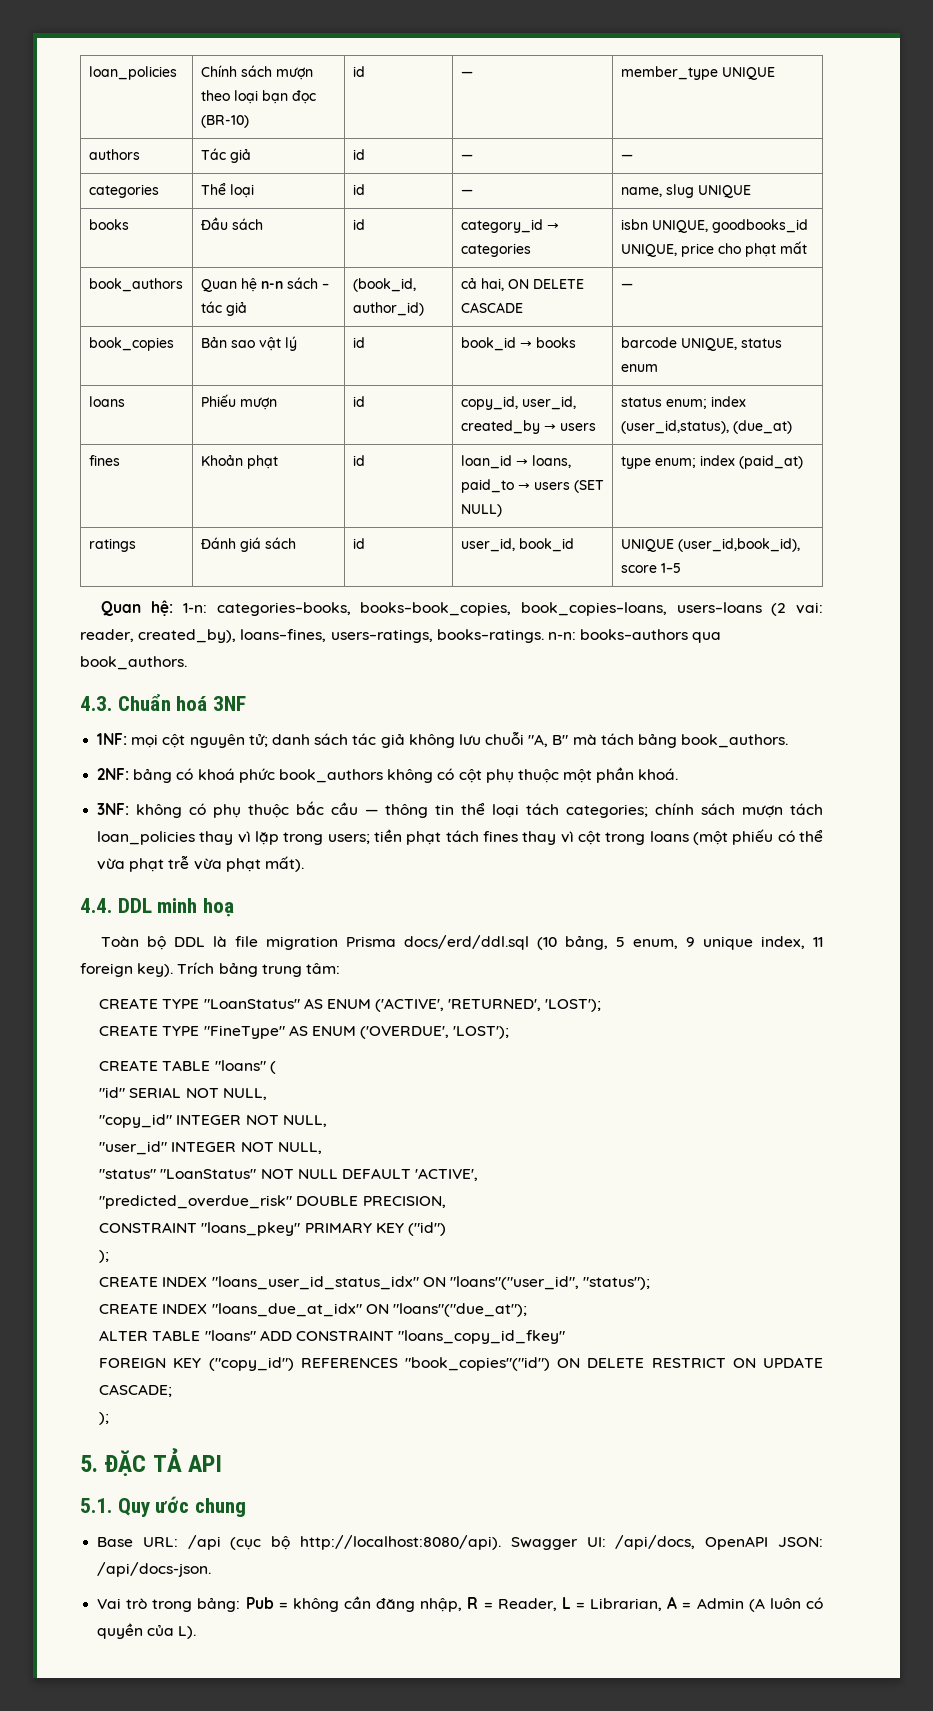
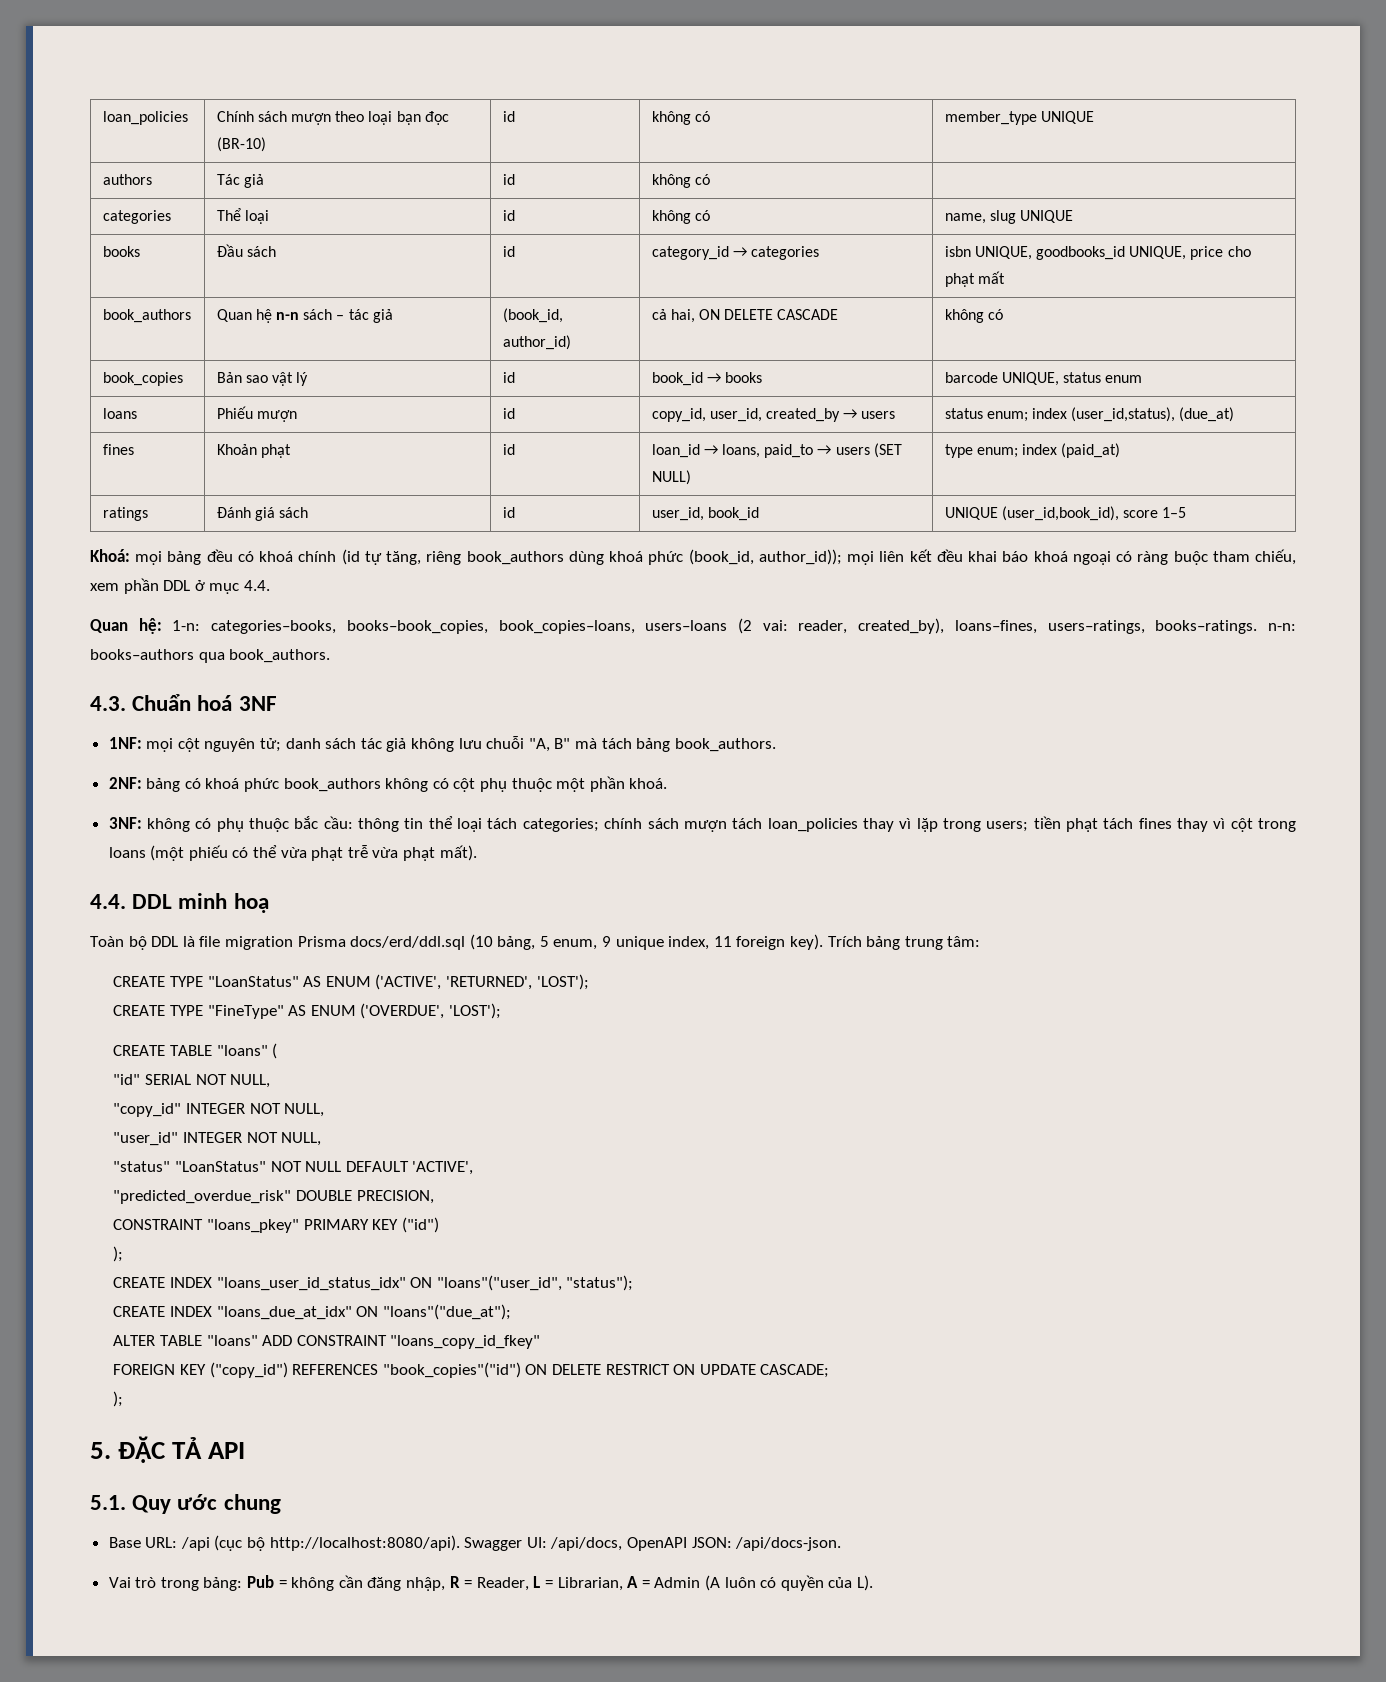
- loan_policies | Chính sách mượn theo loại bạn đọc (BR-10) | id | — | member_type UNIQUE
+ loan_policies | Chính sách mượn theo loại bạn đọc (BR-10) | id | không có | member_type UNIQUE
- authors | Tác giả | id | — | —
+ authors | Tác giả | id | không có |
- categories | Thể loại | id | — | name, slug UNIQUE
+ categories | Thể loại | id | không có | name, slug UNIQUE
- book_authors | Quan hệ n-n sách – tác giả | (book_id, author_id) | cả hai, ON DELETE CASCADE | —
+ book_authors | Quan hệ n-n sách – tác giả | (book_id, author_id) | cả hai, ON DELETE CASCADE | không có
+ Khoá: mọi bảng đều có khoá chính (id tự tăng, riêng book_authors dùng khoá phức (book_id, author_id)); mọi liên kết đều khai báo khoá ngoại có ràng buộc tham chiếu, xem phần DDL ở mục 4.4.
- 3NF: không có phụ thuộc bắc cầu — thông tin thể loại tách categories; chính sách mượn tách loan_policies thay vì lặp trong users; tiền phạt tách fines thay vì cột trong loans (một phiếu có thể vừa phạt trễ vừa phạt mất).
+ 3NF: không có phụ thuộc bắc cầu: thông tin thể loại tách categories; chính sách mượn tách loan_policies thay vì lặp trong users; tiền phạt tách fines thay vì cột trong loans (một phiếu có thể vừa phạt trễ vừa phạt mất).

